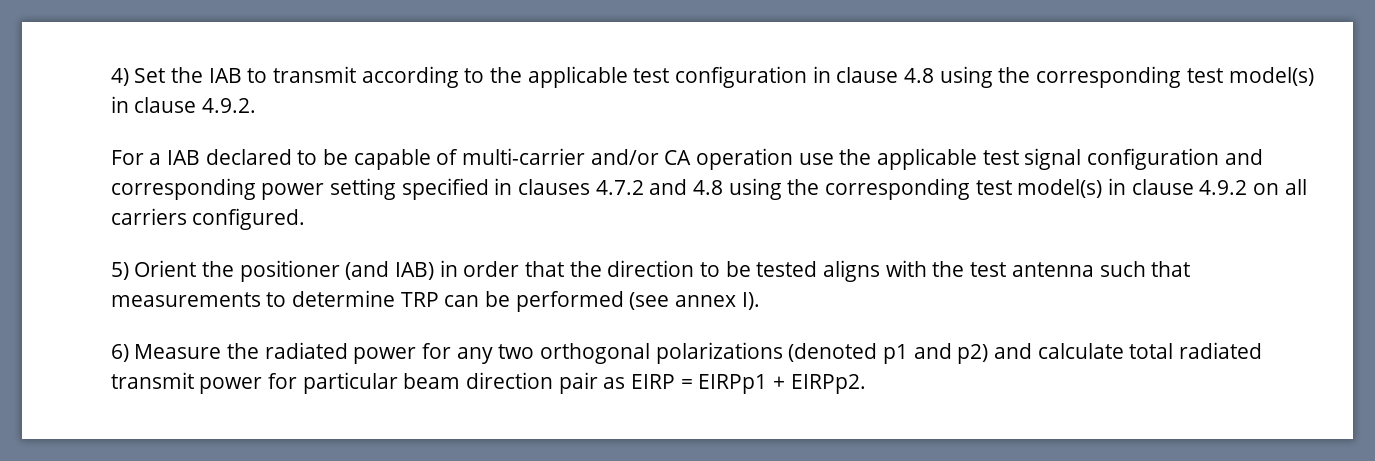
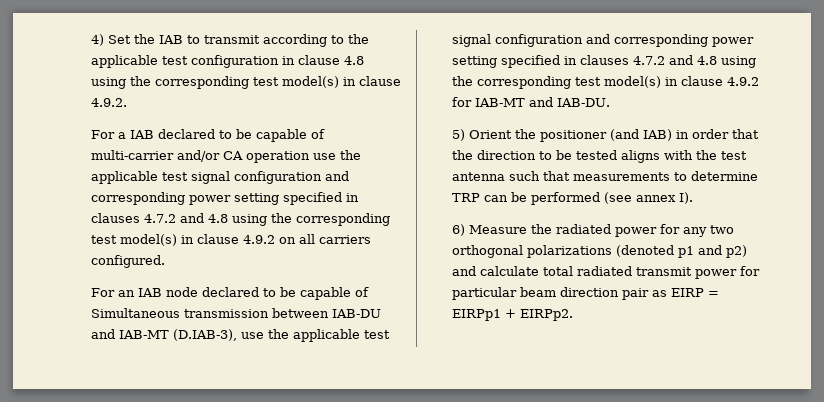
+ For an IAB node declared to be capable of Simultaneous transmission between IAB-DU and IAB-MT (D.IAB-3), use the applicable test signal configuration and corresponding power setting specified in clauses 4.7.2 and 4.8 using the corresponding test model(s) in clause 4.9.2 for IAB-MT and IAB-DU.

